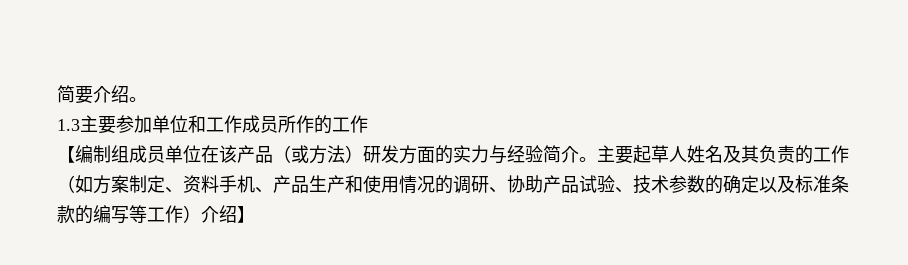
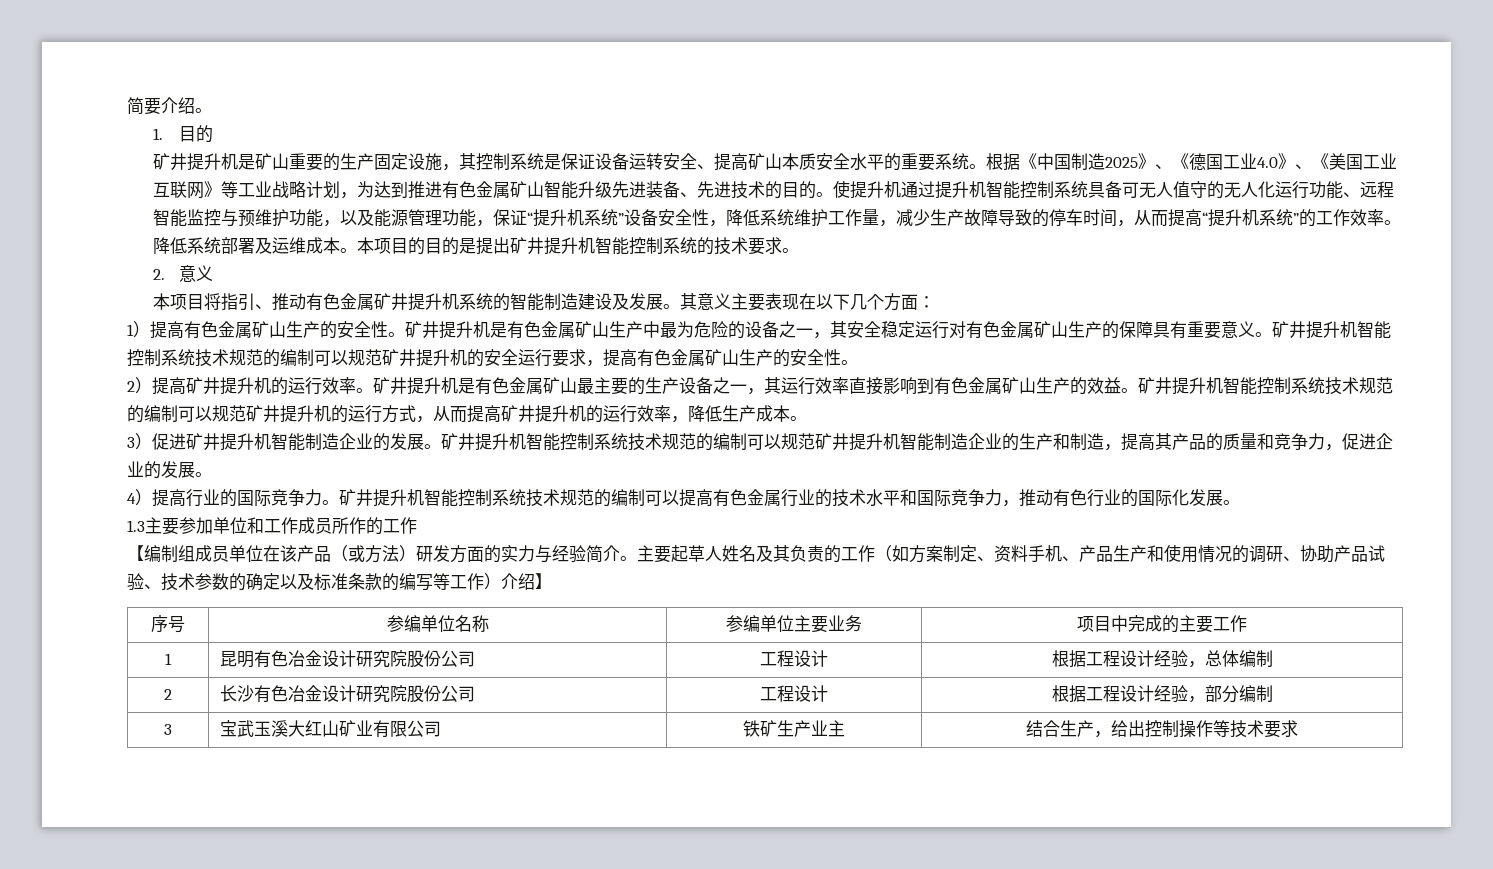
+ 1.目的
+ 矿井提升机是矿山重要的生产固定设施，其控制系统是保证设备运转安全、提高矿山本质安全水平的重要系统。根据《中国制造2025》、《德国工业4.0》、《美国工业互联网》等工业战略计划，为达到推进有色金属矿山智能升级先进装备、先进技术的目的。使提升机通过提升机智能控制系统具备可无人值守的无人化运行功能、远程智能监控与预维护功能，以及能源管理功能，保证“提升机系统”设备安全性，降低系统维护工作量，减少生产故障导致的停车时间，从而提高“提升机系统”的工作效率。降低系统部署及运维成本。本项目的目的是提出矿井提升机智能控制系统的技术要求。
+ 2.意义
+ 本项目将指引、推动有色金属矿井提升机系统的智能制造建设及发展。其意义主要表现在以下几个方面：
+ 1）提高有色金属矿山生产的安全性。矿井提升机是有色金属矿山生产中最为危险的设备之一，其安全稳定运行对有色金属矿山生产的保障具有重要意义。矿井提升机智能控制系统技术规范的编制可以规范矿井提升机的安全运行要求，提高有色金属矿山生产的安全性。
+ 2）提高矿井提升机的运行效率。矿井提升机是有色金属矿山最主要的生产设备之一，其运行效率直接影响到有色金属矿山生产的效益。矿井提升机智能控制系统技术规范的编制可以规范矿井提升机的运行方式，从而提高矿井提升机的运行效率，降低生产成本。
+ 3）促进矿井提升机智能制造企业的发展。矿井提升机智能控制系统技术规范的编制可以规范矿井提升机智能制造企业的生产和制造，提高其产品的质量和竞争力，促进企业的发展。
+ 4）提高行业的国际竞争力。矿井提升机智能控制系统技术规范的编制可以提高有色金属行业的技术水平和国际竞争力，推动有色行业的国际化发展。
+ 序号 | 参编单位名称 | 参编单位主要业务 | 项目中完成的主要工作
+ 1 | 昆明有色冶金设计研究院股份公司 | 工程设计 | 根据工程设计经验，总体编制
+ 2 | 长沙有色冶金设计研究院股份公司 | 工程设计 | 根据工程设计经验，部分编制
+ 3 | 宝武玉溪大红山矿业有限公司 | 铁矿生产业主 | 结合生产，给出控制操作等技术要求

